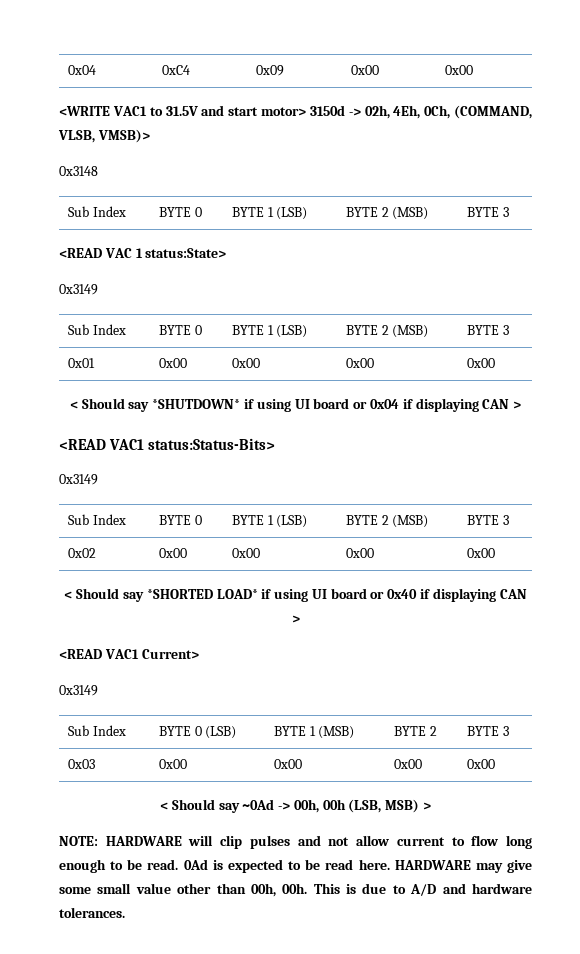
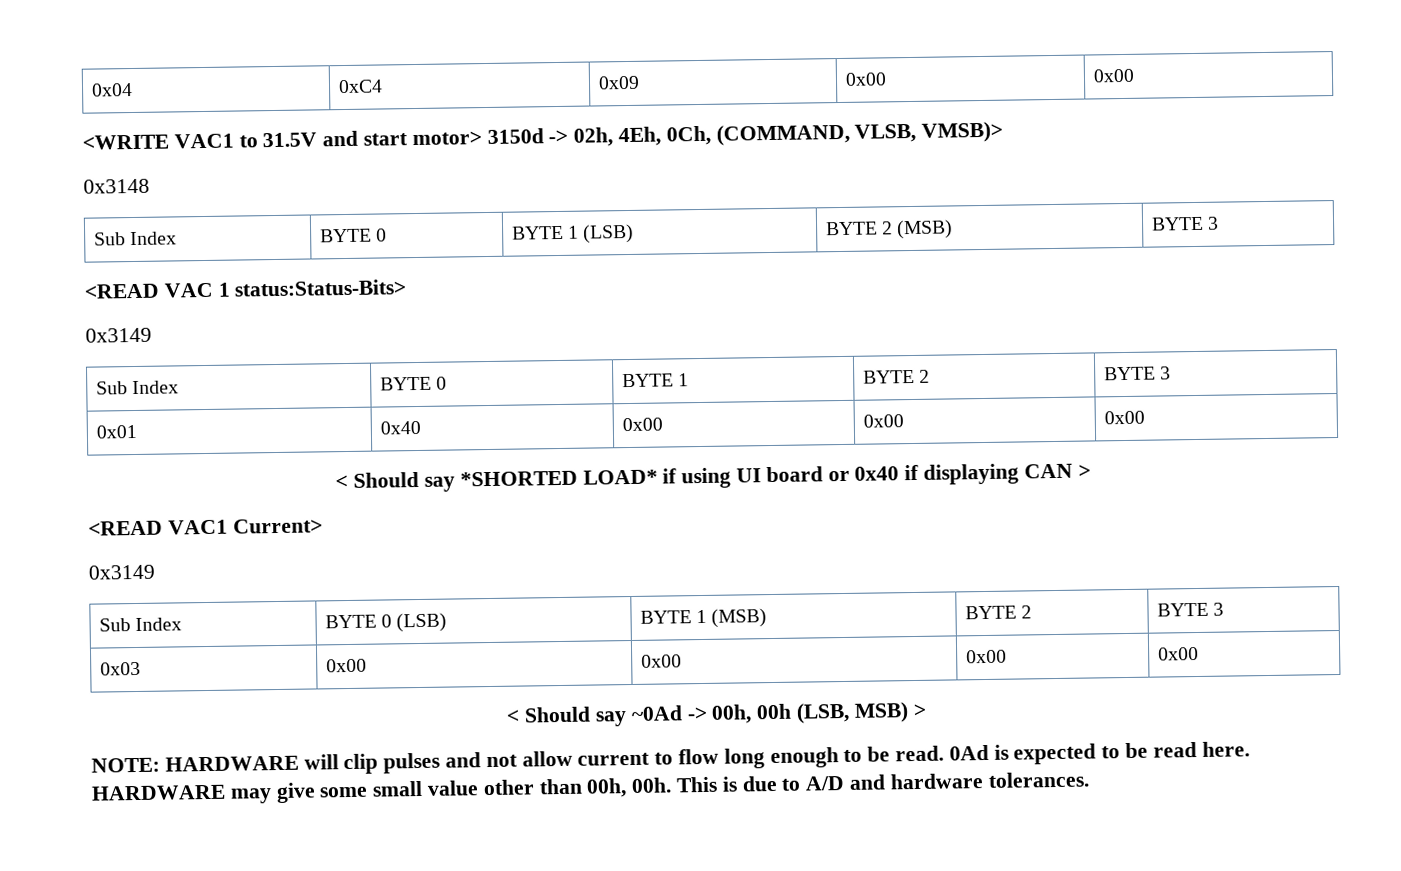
- <READ VAC 1 status:State>
+ <READ VAC 1 status:Status-Bits>
  0x3149
- Sub Index | BYTE 0 | BYTE 1 (LSB) | BYTE 2 (MSB) | BYTE 3
- 0x01 | 0x00 | 0x00 | 0x00 | 0x00
- < Should say *SHUTDOWN* if using UI board or 0x04 if displaying CAN >
- <READ VAC1 status:Status-Bits>
- 0x3149
- Sub Index | BYTE 0 | BYTE 1 (LSB) | BYTE 2 (MSB) | BYTE 3
- 0x02 | 0x00 | 0x00 | 0x00 | 0x00
+ Sub Index | BYTE 0 | BYTE 1 | BYTE 2 | BYTE 3
+ 0x01 | 0x40 | 0x00 | 0x00 | 0x00

